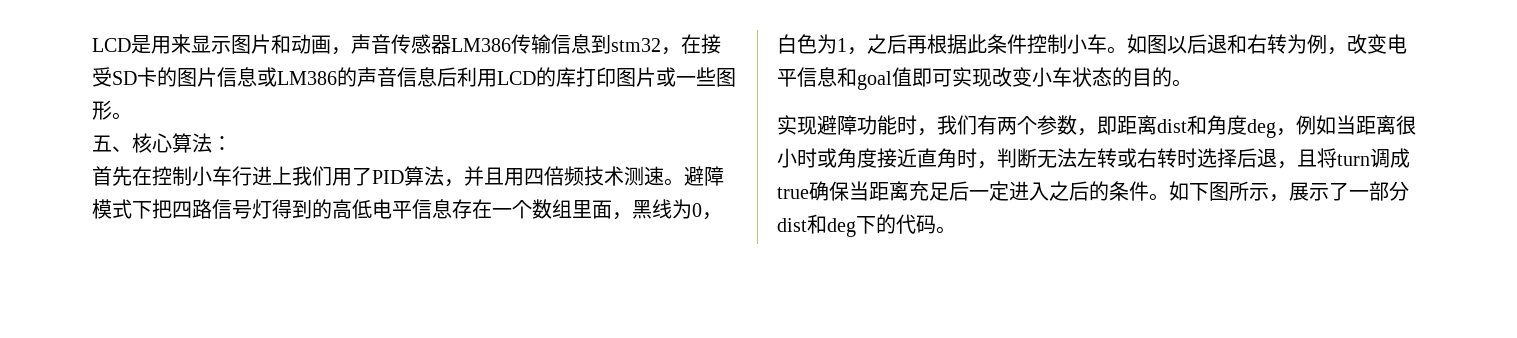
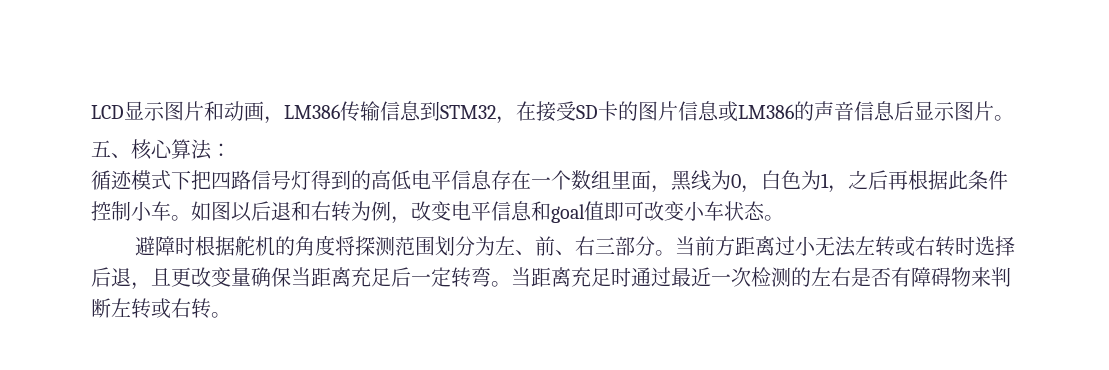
- LCD是用来显示图片和动画，声音传感器LM386传输信息到stm32，在接受SD卡的图片信息或LM386的声音信息后利用LCD的库打印图片或一些图形。
+ LCD显示图片和动画，LM386传输信息到STM32，在接受SD卡的图片信息或LM386的声音信息后显示图片。
  五、核心算法：
- 首先在控制小车行进上我们用了PID算法，并且用四倍频技术测速。避障模式下把四路信号灯得到的高低电平信息存在一个数组里面，黑线为0，白色为1，之后再根据此条件控制小车。
+ 循迹模式下把四路信号灯得到的高低电平信息存在一个数组里面，黑线为0，白色为1，之后再根据此条件控制小车。
- 如图以后退和右转为例，改变电平信息和goal值即可实现改变小车状态的目的。
- 实现避障功能时，我们有两个参数，即距离dist和角度deg，例如当距离很小时或角度接近直角时，判断无法左转或右转时选择后退，且将turn调成true确保当距离充足后一定进入之后的条件。如下图所示，展示了一部分dist和deg下的代码。
+ 如图以后退和右转为例，改变电平信息和goal值即可改变小车状态。
+ 避障时根据舵机的角度将探测范围划分为左、前、右三部分。当前方距离过小无法左转或右转时选择后退，且更改变量确保当距离充足后一定转弯。当距离充足时通过最近一次检测的左右是否有障碍物来判断左转或右转。

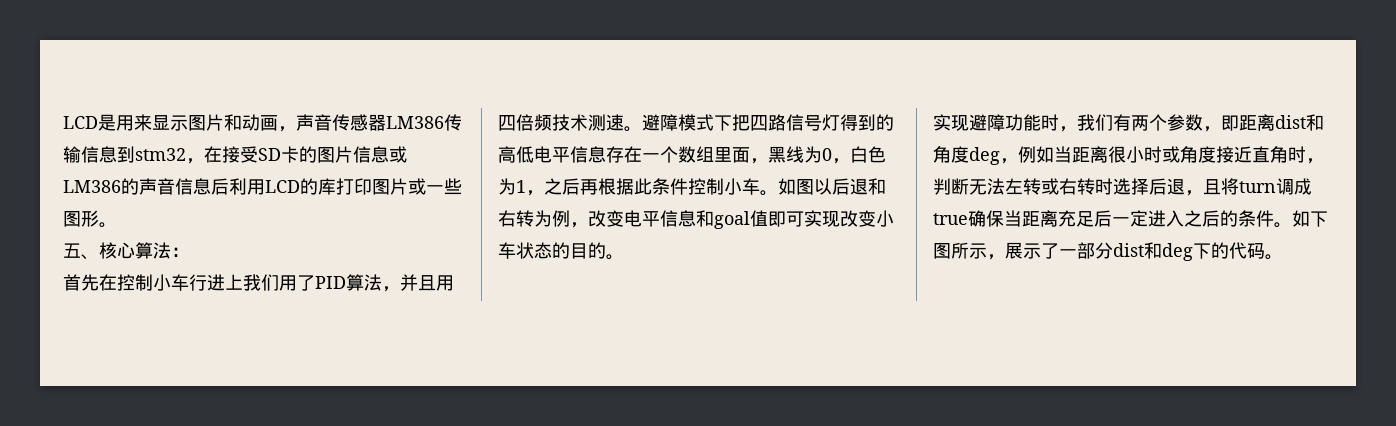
- LCD显示图片和动画，LM386传输信息到STM32，在接受SD卡的图片信息或LM386的声音信息后显示图片。
+ LCD是用来显示图片和动画，声音传感器LM386传输信息到stm32，在接受SD卡的图片信息或LM386的声音信息后利用LCD的库打印图片或一些图形。
  五、核心算法：
- 循迹模式下把四路信号灯得到的高低电平信息存在一个数组里面，黑线为0，白色为1，之后再根据此条件控制小车。
+ 首先在控制小车行进上我们用了PID算法，并且用四倍频技术测速。避障模式下把四路信号灯得到的高低电平信息存在一个数组里面，黑线为0，白色为1，之后再根据此条件控制小车。
- 如图以后退和右转为例，改变电平信息和goal值即可改变小车状态。
- 避障时根据舵机的角度将探测范围划分为左、前、右三部分。当前方距离过小无法左转或右转时选择后退，且更改变量确保当距离充足后一定转弯。当距离充足时通过最近一次检测的左右是否有障碍物来判断左转或右转。
+ 如图以后退和右转为例，改变电平信息和goal值即可实现改变小车状态的目的。
+ 实现避障功能时，我们有两个参数，即距离dist和角度deg，例如当距离很小时或角度接近直角时，判断无法左转或右转时选择后退，且将turn调成true确保当距离充足后一定进入之后的条件。如下图所示，展示了一部分dist和deg下的代码。

